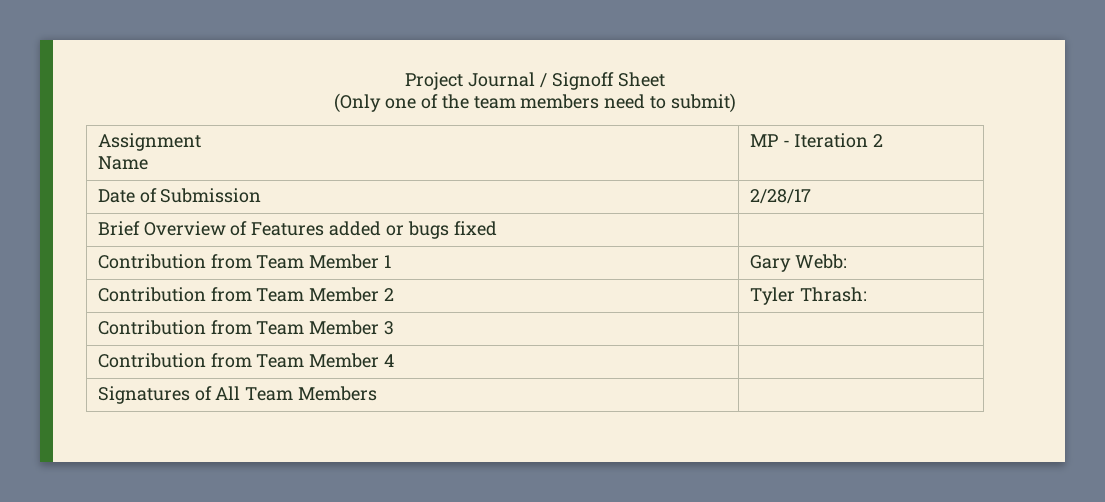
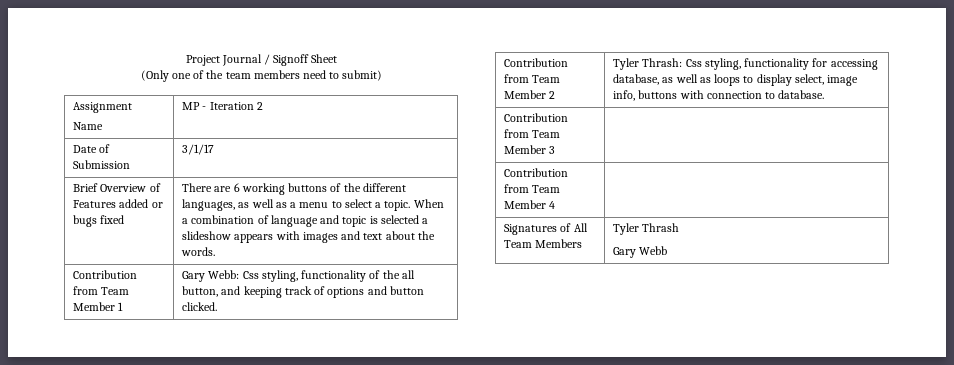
- Date of Submission | 2/28/17
+ Date of Submission | 3/1/17
+ There are 6 working buttons of the different languages, as well as a menu to select a topic. When a combination of language and topic is selected a slideshow appears with images and text about the words.
- Contribution from Team Member 1 | Gary Webb:
+ Contribution from Team Member 1 | Gary Webb: Css styling, functionality of the all button, and keeping track of options and button clicked.
- Contribution from Team Member 2 | Tyler Thrash:
+ Contribution from Team Member 2 | Tyler Thrash: Css styling, functionality for accessing database, as well as loops to display select, image info, buttons with connection to database.
- Signatures of All Team Members |
+ Signatures of All Team Members | Tyler Thrash
+ Gary Webb

